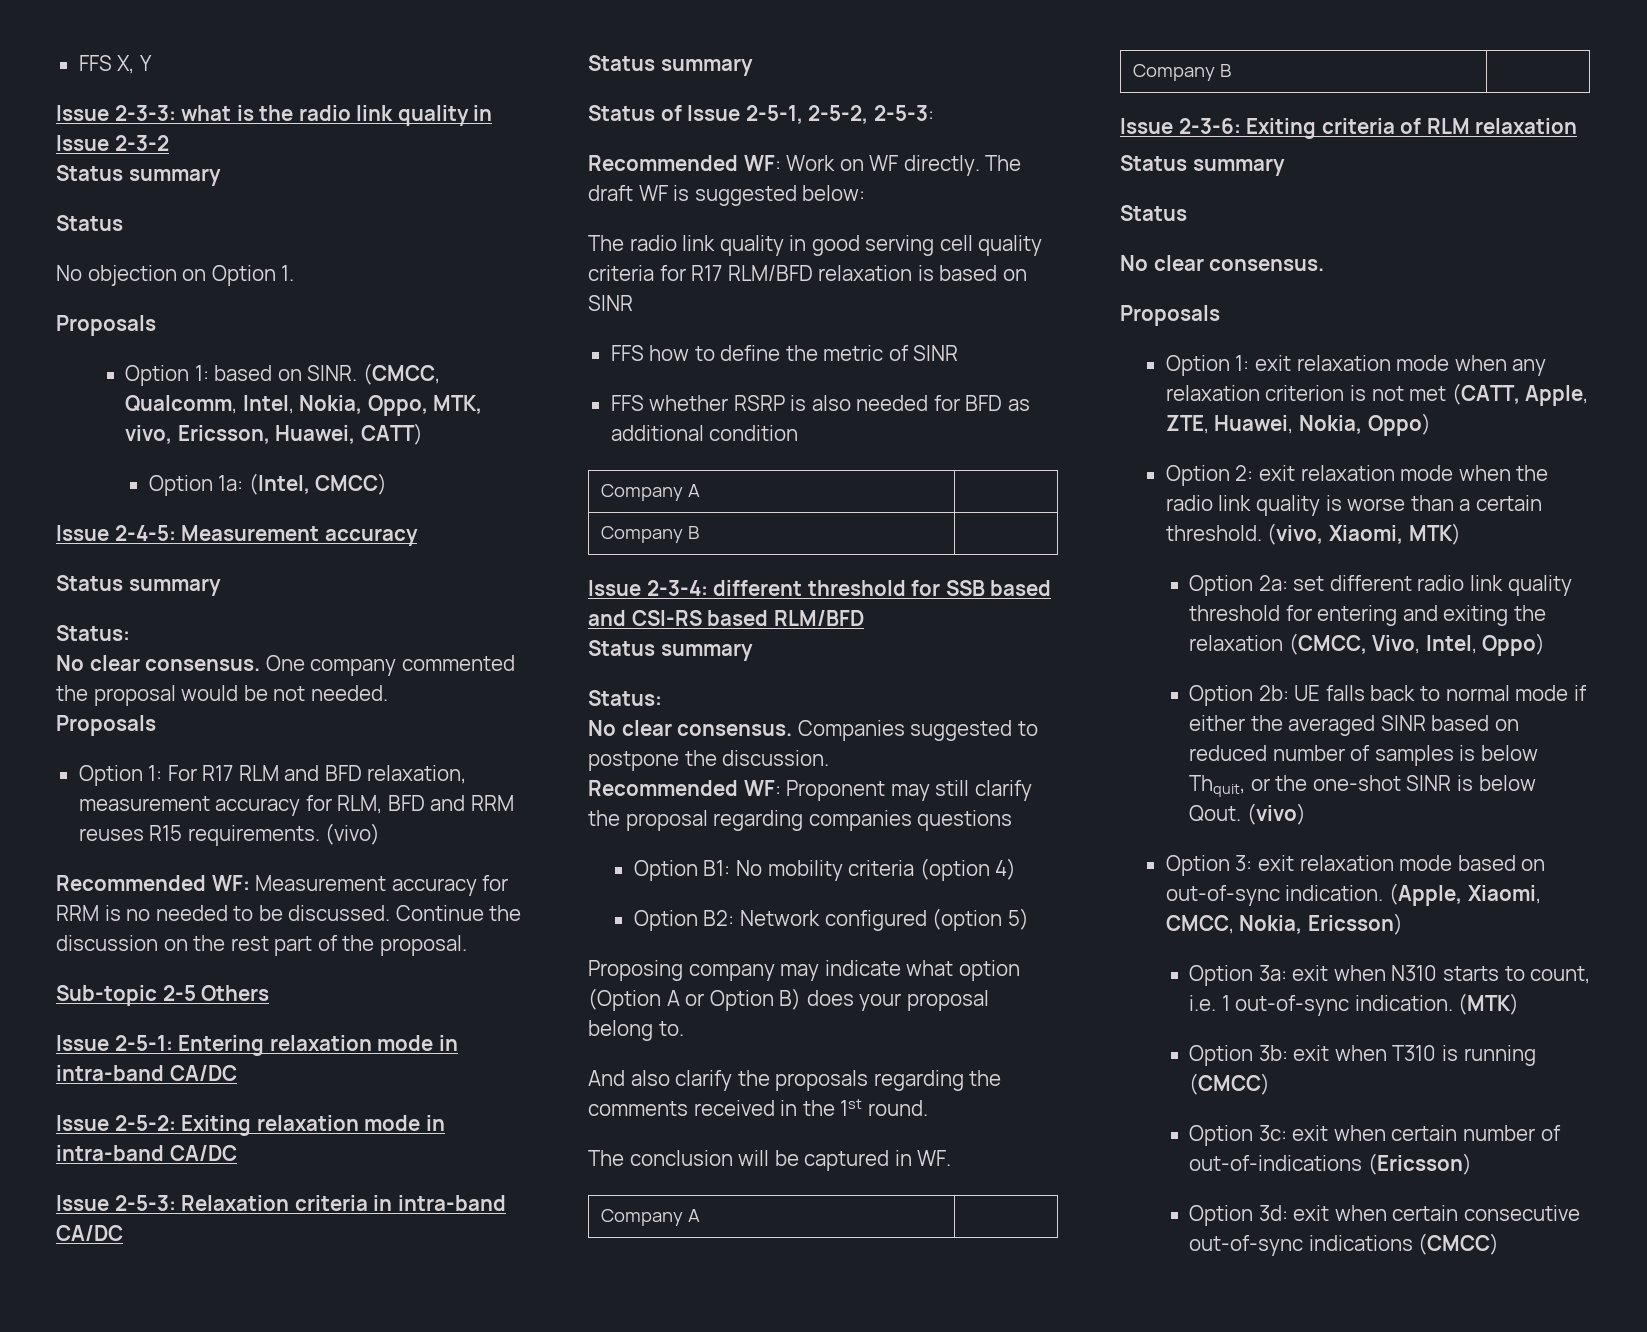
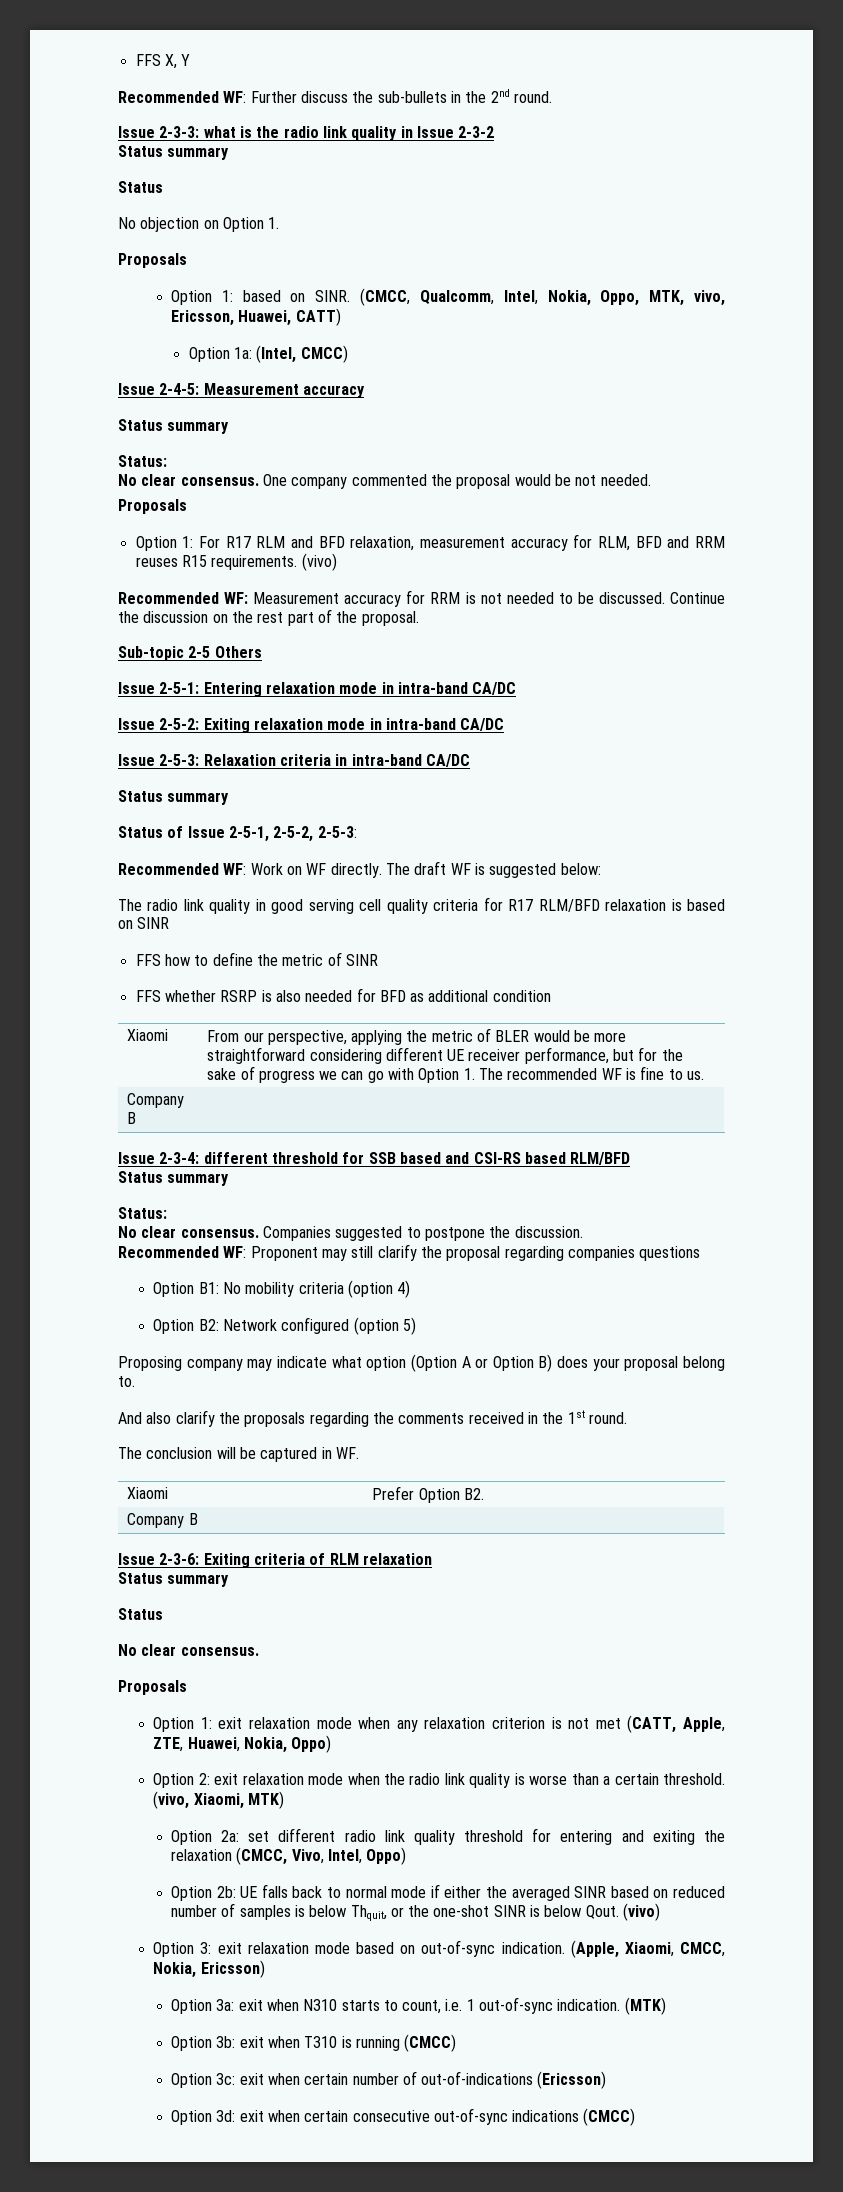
+ Recommended WF: Further discuss the sub-bullets in the 2nd round.
- Recommended WF: Measurement accuracy for RRM is no needed to be discussed.
+ Recommended WF: Measurement accuracy for RRM is not needed to be discussed.
  FFS whether RSRP is also needed for BFD as additional condition
- Company A |
+ Xiaomi | From our perspective, applying the metric of BLER would be more straightforward considering different UE receiver performance, but for the sake of progress we can go with Option 1. The recommended WF is fine to us.
  The conclusion will be captured in WF.
- Company A |
+ Xiaomi | Prefer Option B2.

